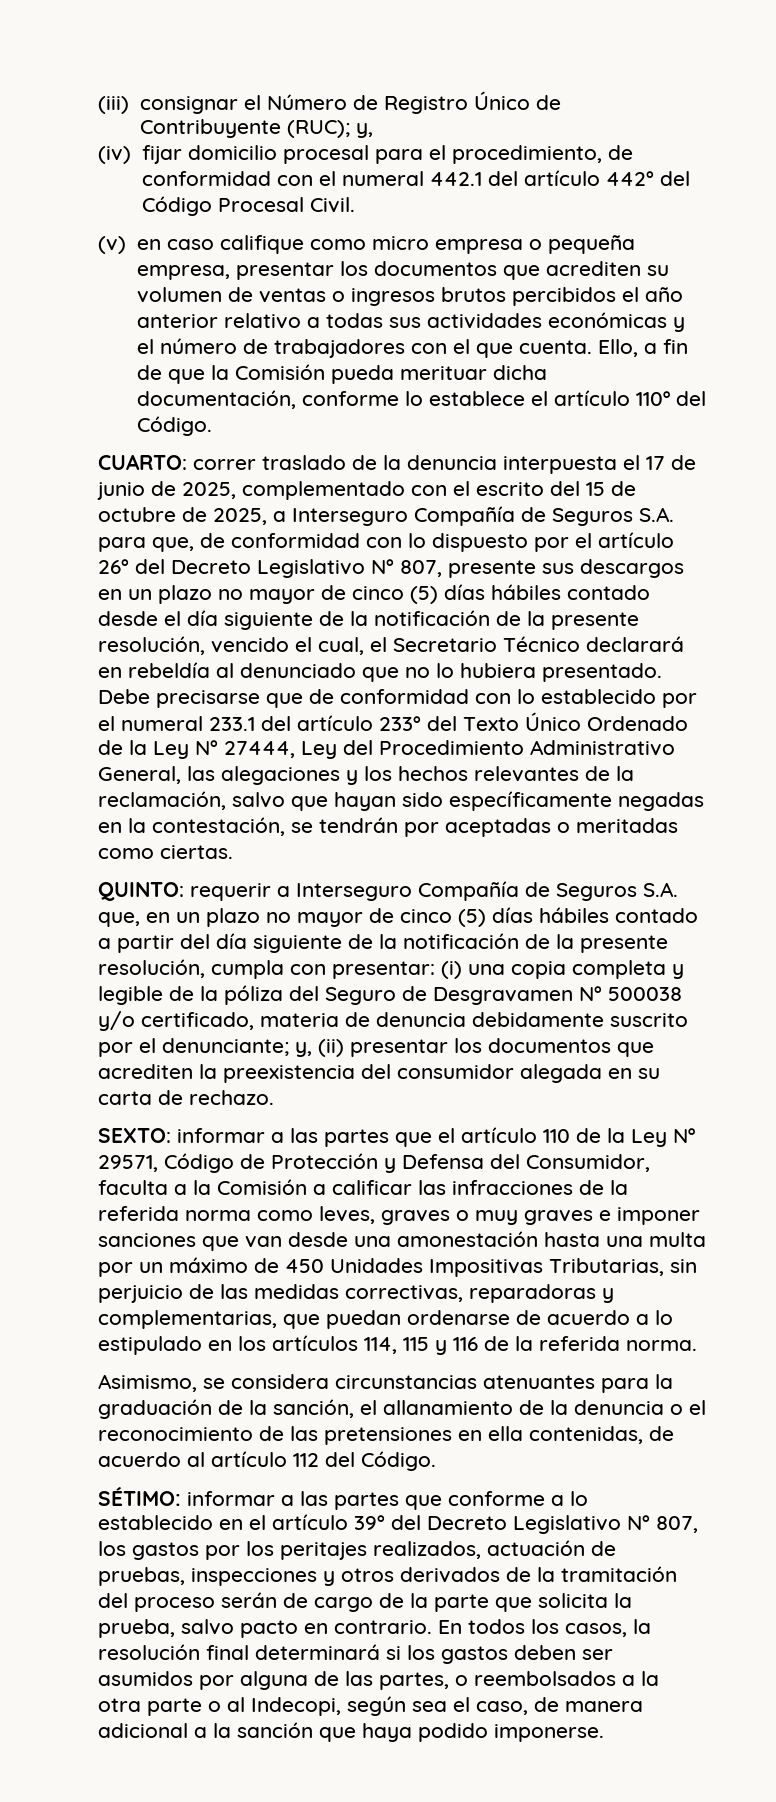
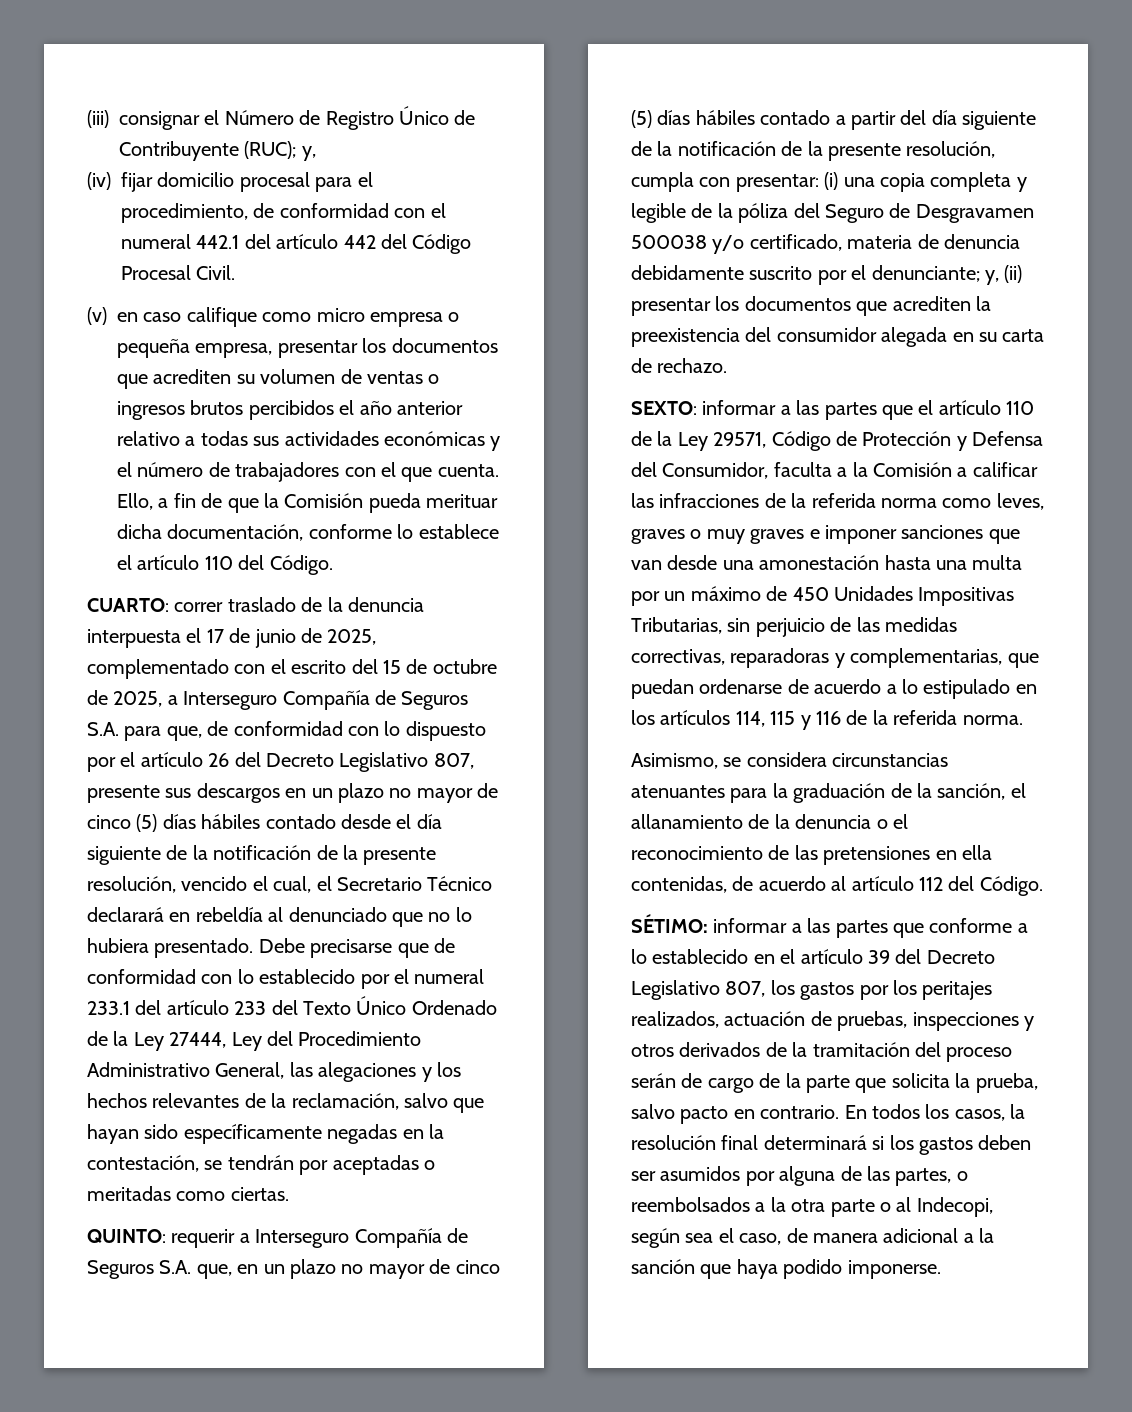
- (iv) fijar domicilio procesal para el procedimiento, de conformidad con el numeral 442.1 del artículo 442° del Código Procesal Civil.
+ (iv) fijar domicilio procesal para el procedimiento, de conformidad con el numeral 442.1 del artículo 442 del Código Procesal Civil.
- Ello, a fin de que la Comisión pueda merituar dicha documentación, conforme lo establece el artículo 110º del Código.
+ Ello, a fin de que la Comisión pueda merituar dicha documentación, conforme lo establece el artículo 110 del Código.
- correr traslado de la denuncia interpuesta el 17 de junio de 2025, complementado con el escrito del 15 de octubre de 2025, a Interseguro Compañía de Seguros S.A. para que, de conformidad con lo dispuesto por el artículo 26° del Decreto Legislativo N° 807, presente sus descargos en un plazo no mayor de cinco (5) días hábiles contado desde el día siguiente de la notificación de la presente resolución, vencido el cual, el Secretario Técnico declarará en rebeldía al denunciado que no lo hubiera presentado.
+ correr traslado de la denuncia interpuesta el 17 de junio de 2025, complementado con el escrito del 15 de octubre de 2025, a Interseguro Compañía de Seguros S.A. para que, de conformidad con lo dispuesto por el artículo 26 del Decreto Legislativo 807, presente sus descargos en un plazo no mayor de cinco (5) días hábiles contado desde el día siguiente de la notificación de la presente resolución, vencido el cual, el Secretario Técnico declarará en rebeldía al denunciado que no lo hubiera presentado.
- Debe precisarse que de conformidad con lo establecido por el numeral 233.1 del artículo 233° del Texto Único Ordenado de la Ley N° 27444, Ley del Procedimiento Administrativo General, las alegaciones y los hechos relevantes de la reclamación, salvo que hayan sido específicamente negadas en la contestación, se tendrán por aceptadas o meritadas como ciertas.
+ Debe precisarse que de conformidad con lo establecido por el numeral 233.1 del artículo 233 del Texto Único Ordenado de la Ley 27444, Ley del Procedimiento Administrativo General, las alegaciones y los hechos relevantes de la reclamación, salvo que hayan sido específicamente negadas en la contestación, se tendrán por aceptadas o meritadas como ciertas.
- (i) una copia completa y legible de la póliza del Seguro de Desgravamen N° 500038 y/o certificado, materia de denuncia debidamente suscrito por el denunciante;
+ (i) una copia completa y legible de la póliza del Seguro de Desgravamen 500038 y/o certificado, materia de denuncia debidamente suscrito por el denunciante;
- informar a las partes que el artículo 110 de la Ley Nº 29571, Código de Protección y Defensa del Consumidor, faculta a la Comisión a calificar las infracciones de la referida norma como leves, graves o muy graves e imponer sanciones que van desde una amonestación hasta una multa por un máximo de 450 Unidades Impositivas Tributarias, sin perjuicio de las medidas correctivas, reparadoras y complementarias, que puedan ordenarse de acuerdo a lo estipulado en los artículos 114, 115 y 116 de la referida norma.
+ informar a las partes que el artículo 110 de la Ley 29571, Código de Protección y Defensa del Consumidor, faculta a la Comisión a calificar las infracciones de la referida norma como leves, graves o muy graves e imponer sanciones que van desde una amonestación hasta una multa por un máximo de 450 Unidades Impositivas Tributarias, sin perjuicio de las medidas correctivas, reparadoras y complementarias, que puedan ordenarse de acuerdo a lo estipulado en los artículos 114, 115 y 116 de la referida norma.
- SÉTIMO: informar a las partes que conforme a lo establecido en el artículo 39° del Decreto Legislativo N° 807, los gastos por los peritajes realizados, actuación de pruebas, inspecciones y otros derivados de la tramitación del proceso serán de cargo de la parte que solicita la prueba, salvo pacto en contrario.
+ SÉTIMO: informar a las partes que conforme a lo establecido en el artículo 39 del Decreto Legislativo 807, los gastos por los peritajes realizados, actuación de pruebas, inspecciones y otros derivados de la tramitación del proceso serán de cargo de la parte que solicita la prueba, salvo pacto en contrario.

